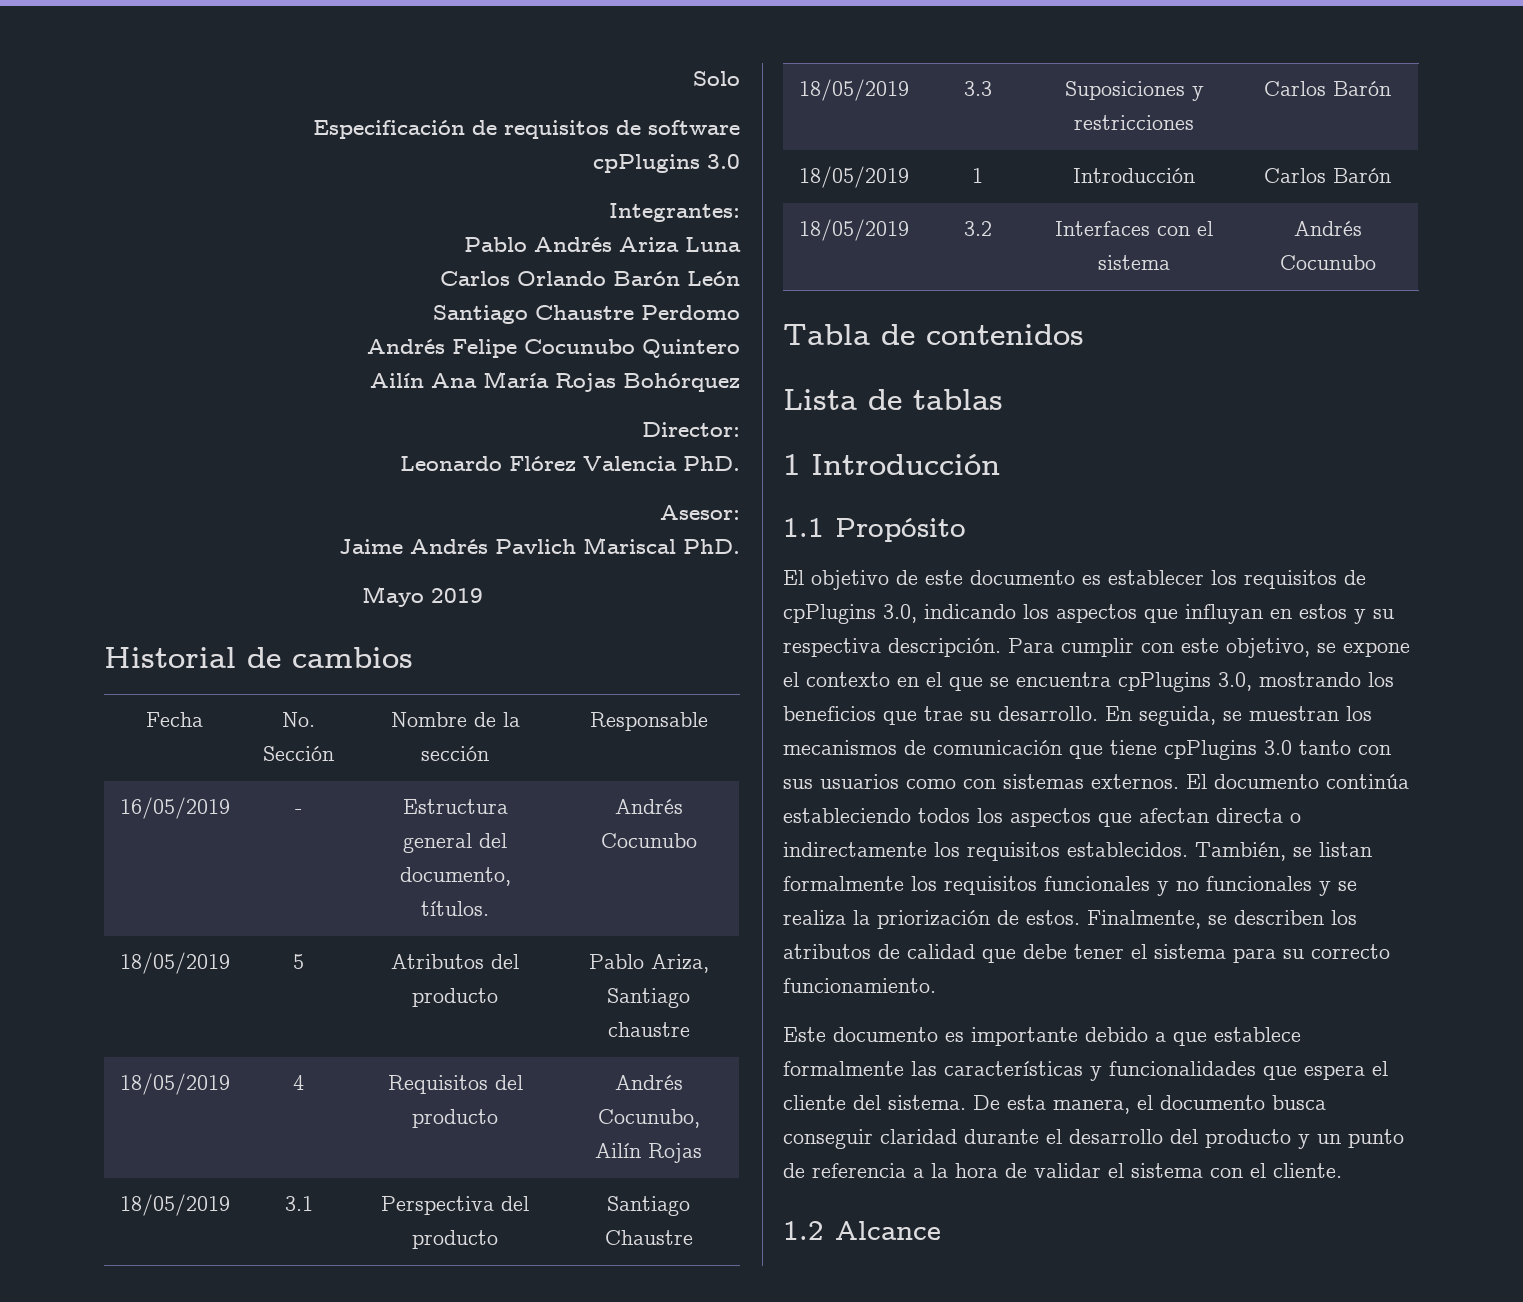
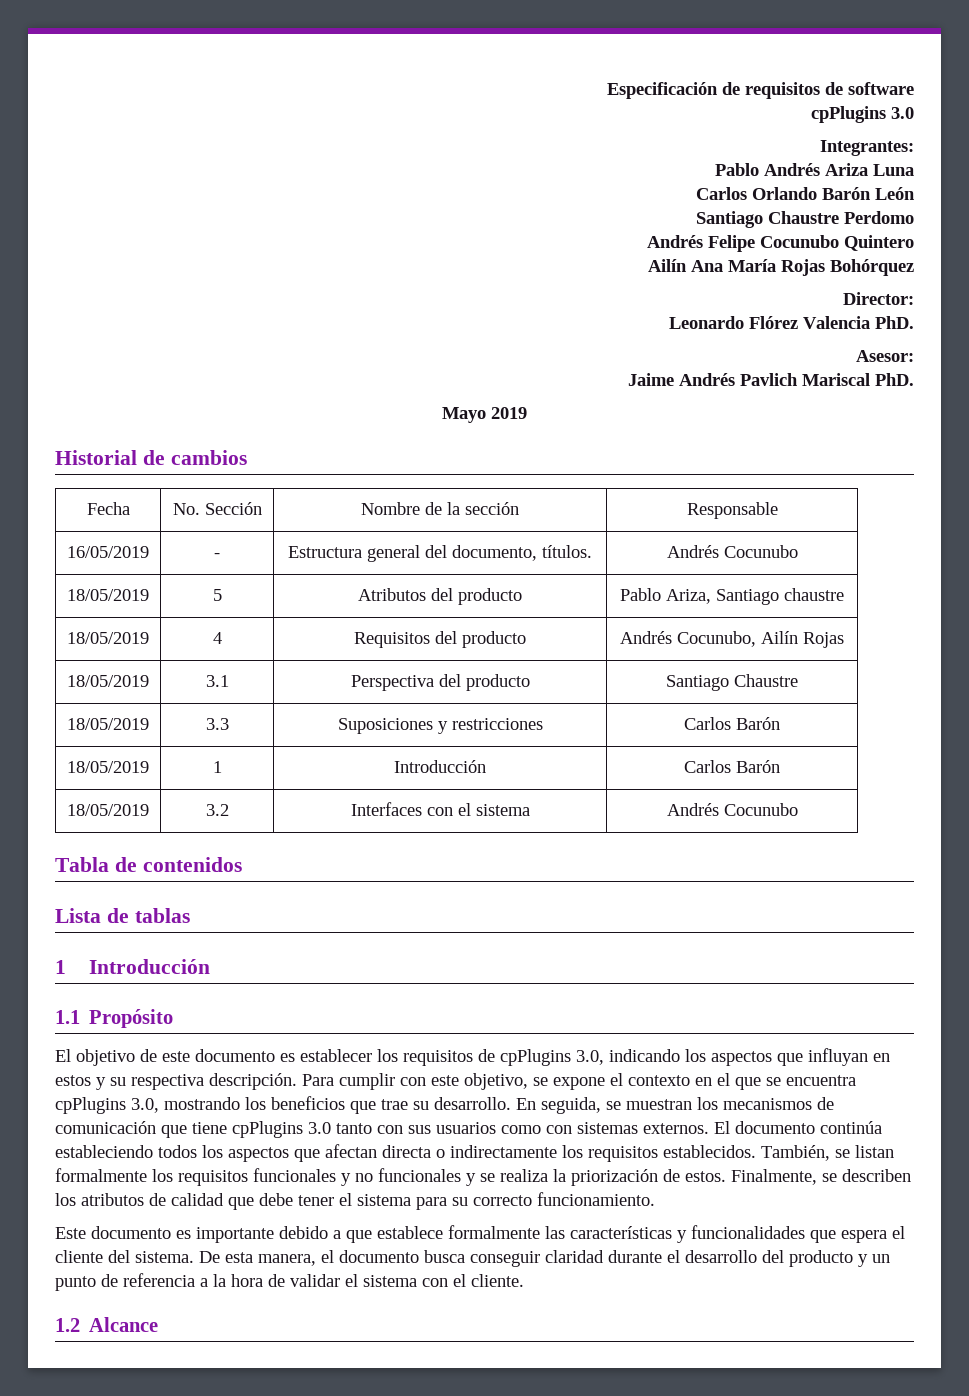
- Solo

